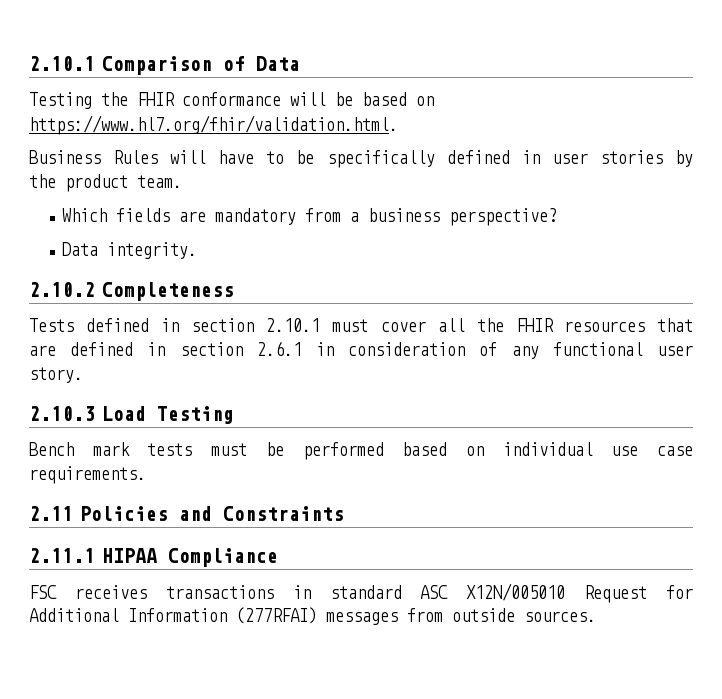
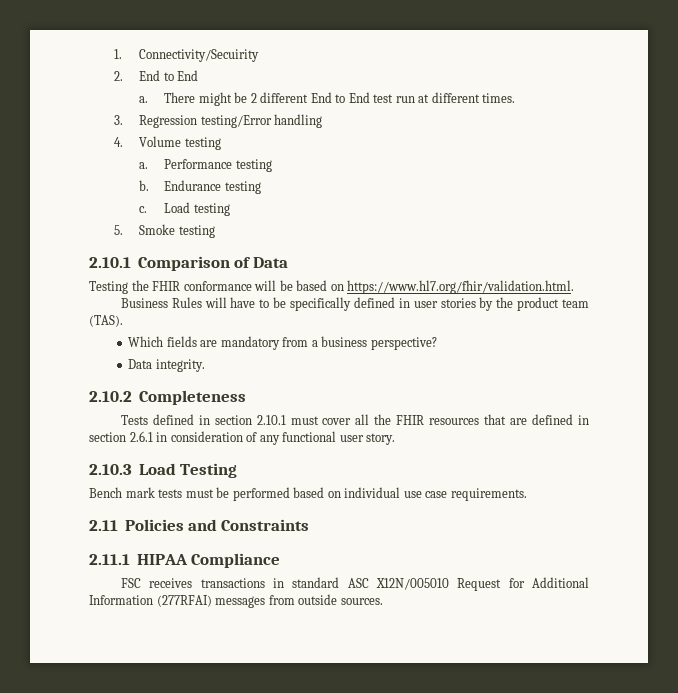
+ 1. Connectivity/Secuirity
+ 2. End to End
+ a. There might be 2 different End to End test run at different times.
+ 3. Regression testing/Error handling
+ 4. Volume testing
+ a. Performance testing
+ b. Endurance testing
+ c. Load testing
+ 5. Smoke testing
- Business Rules will have to be specifically defined in user stories by the product team.
+ Business Rules will have to be specifically defined in user stories by the product team (TAS).

